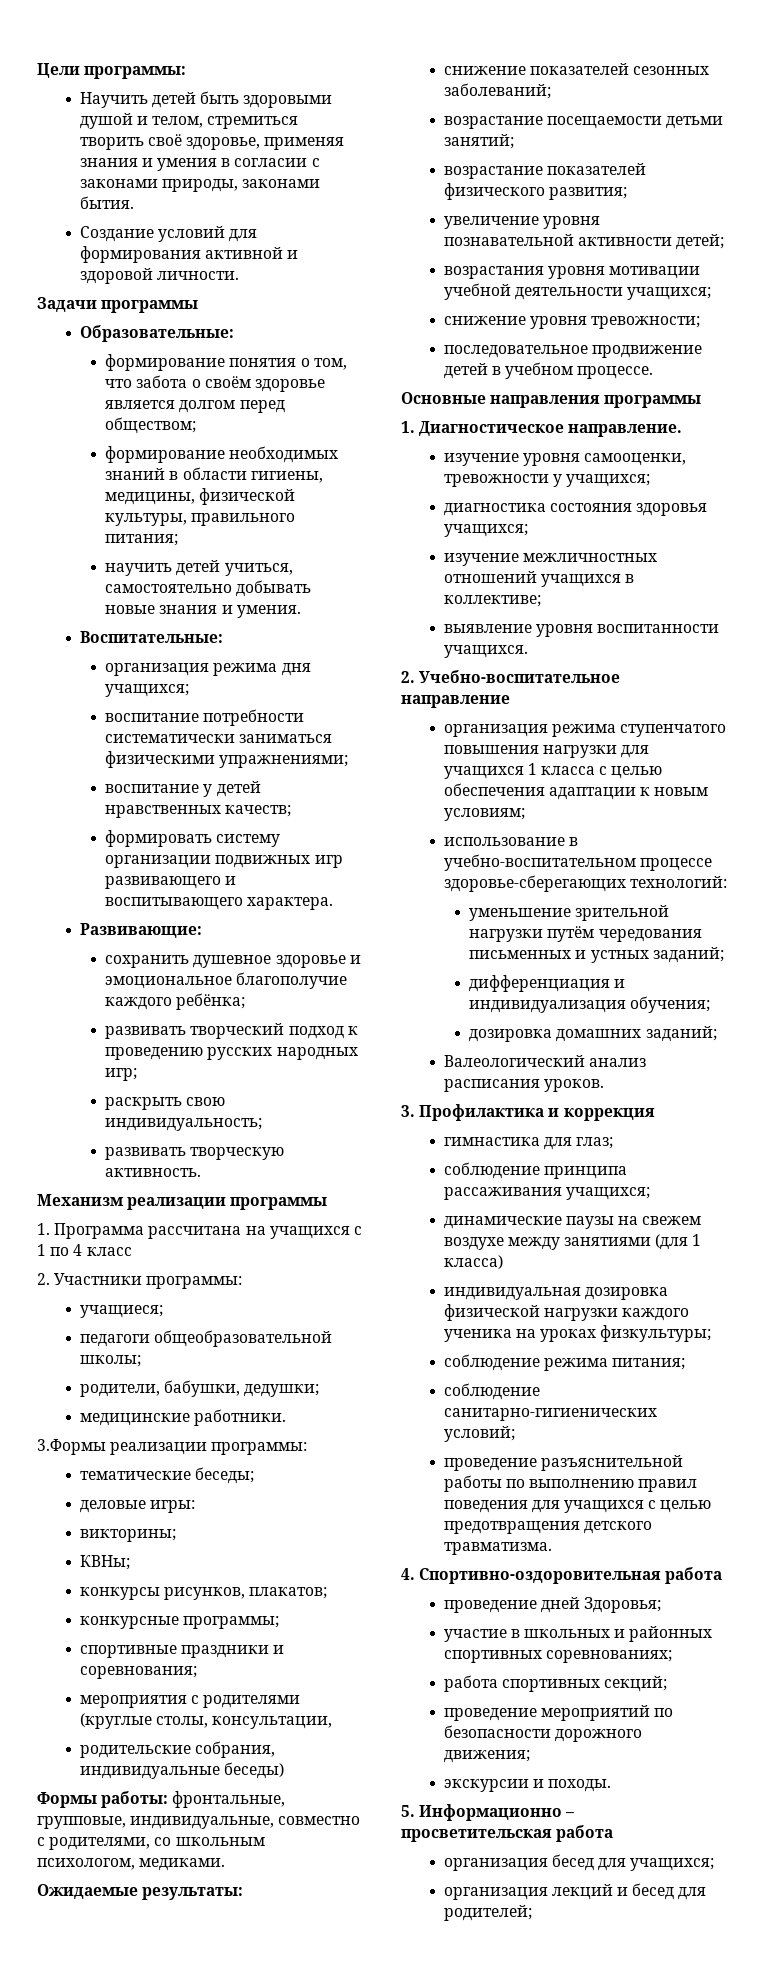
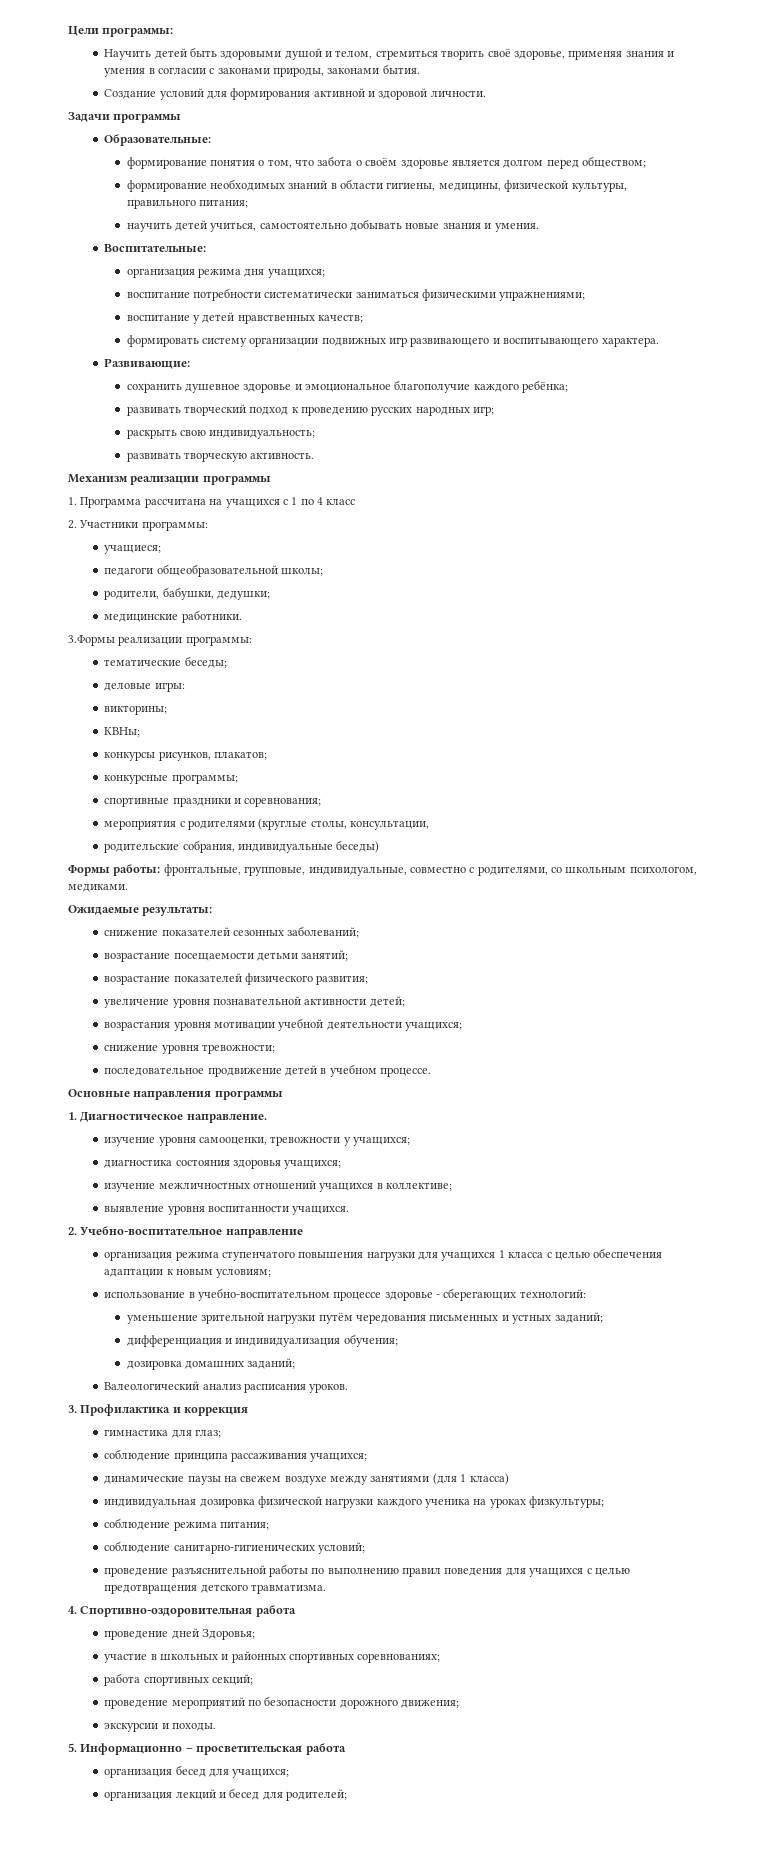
- использование в учебно-воспитательном процессе здоровье-сберегающих технологий:
+ использование в учебно-воспитательном процессе здоровье - сберегающих технологий:

